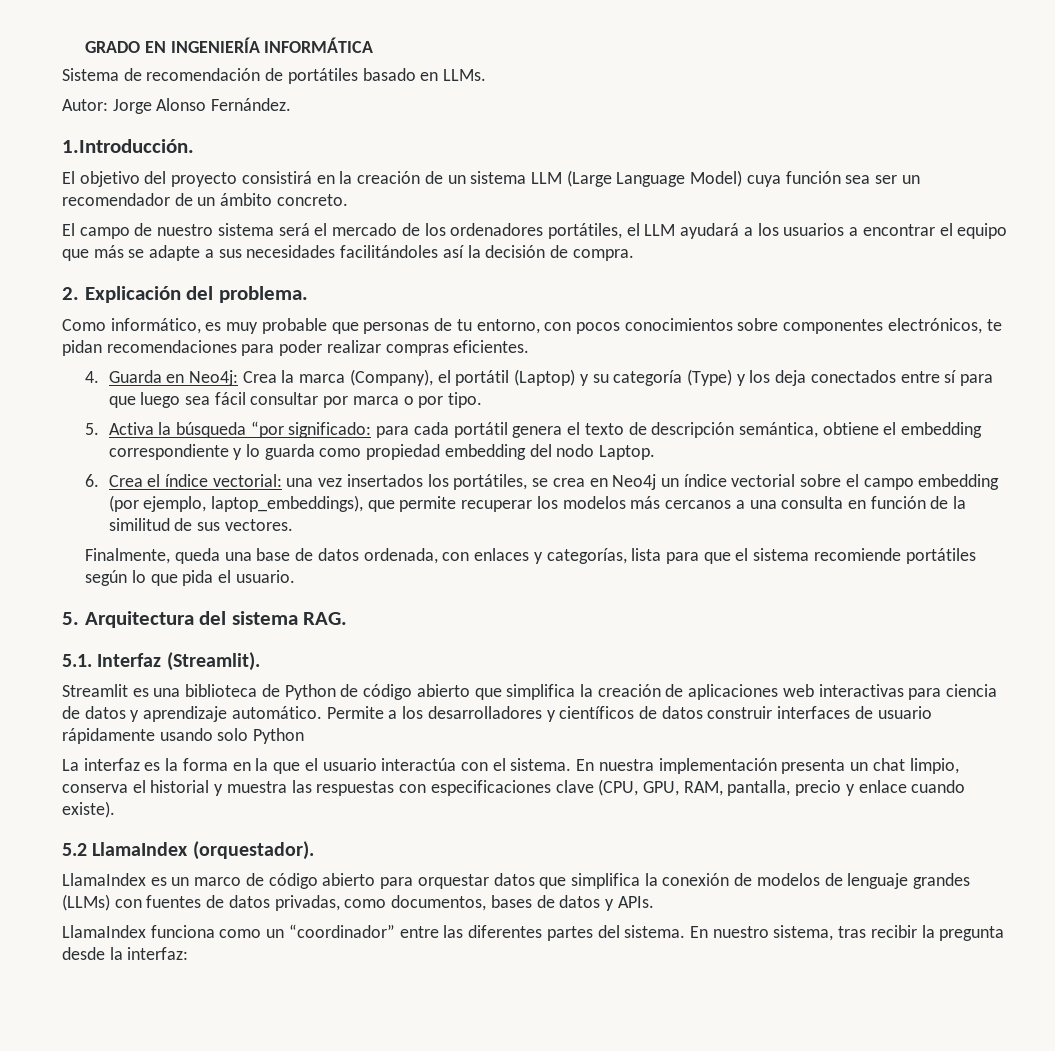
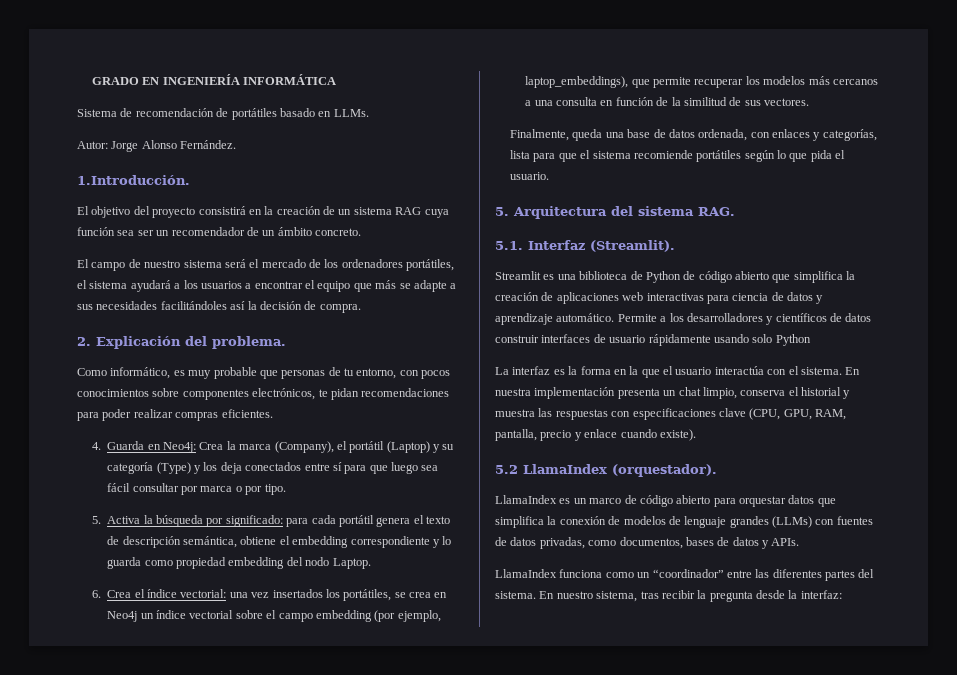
- El objetivo del proyecto consistirá en la creación de un sistema LLM (Large Language Model) cuya función sea ser un recomendador de un ámbito concreto.
+ El objetivo del proyecto consistirá en la creación de un sistema RAG cuya función sea ser un recomendador de un ámbito concreto.
- El campo de nuestro sistema será el mercado de los ordenadores portátiles, el LLM ayudará a los usuarios a encontrar el equipo que más se adapte a sus necesidades facilitándoles así la decisión de compra.
+ El campo de nuestro sistema será el mercado de los ordenadores portátiles, el sistema ayudará a los usuarios a encontrar el equipo que más se adapte a sus necesidades facilitándoles así la decisión de compra.
- 5. Activa la búsqueda “por significado: para cada portátil genera el texto de descripción semántica, obtiene el embedding correspondiente y lo guarda como propiedad embedding del nodo Laptop.
+ 5. Activa la búsqueda por significado: para cada portátil genera el texto de descripción semántica, obtiene el embedding correspondiente y lo guarda como propiedad embedding del nodo Laptop.

